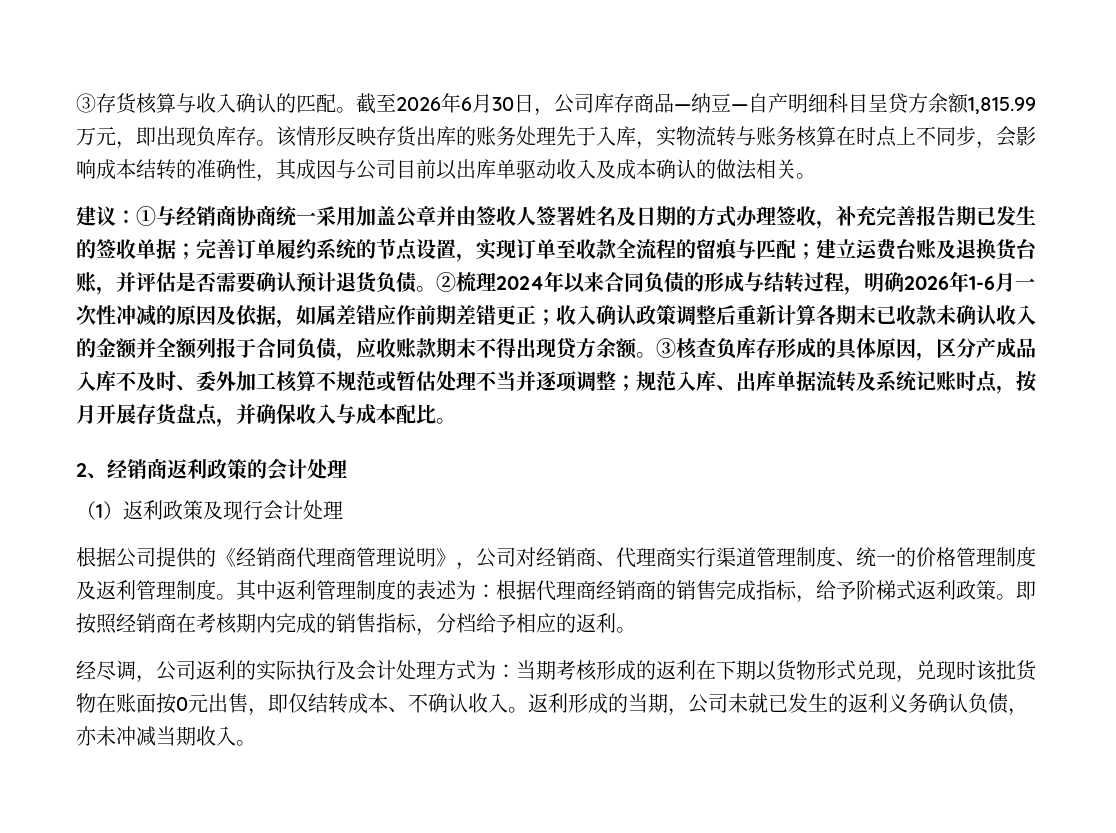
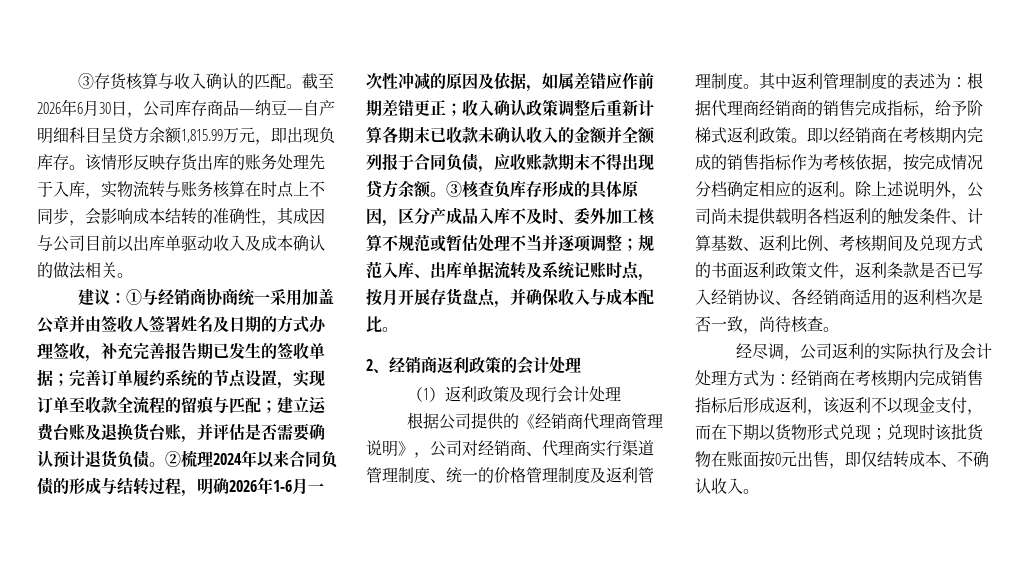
- 即按照经销商在考核期内完成的销售指标，分档给予相应的返利。
+ 即以经销商在考核期内完成的销售指标作为考核依据，按完成情况分档确定相应的返利。除上述说明外，公司尚未提供载明各档返利的触发条件、计算基数、返利比例、考核期间及兑现方式的书面返利政策文件，返利条款是否已写入经销协议、各经销商适用的返利档次是否一致，尚待核查。
- 经尽调，公司返利的实际执行及会计处理方式为：当期考核形成的返利在下期以货物形式兑现，兑现时该批货物在账面按0元出售，即仅结转成本、不确认收入。返利形成的当期，公司未就已发生的返利义务确认负债，亦未冲减当期收入。
+ 经尽调，公司返利的实际执行及会计处理方式为：经销商在考核期内完成销售指标后形成返利，该返利不以现金支付，而在下期以货物形式兑现；兑现时该批货物在账面按0元出售，即仅结转成本、不确认收入。

